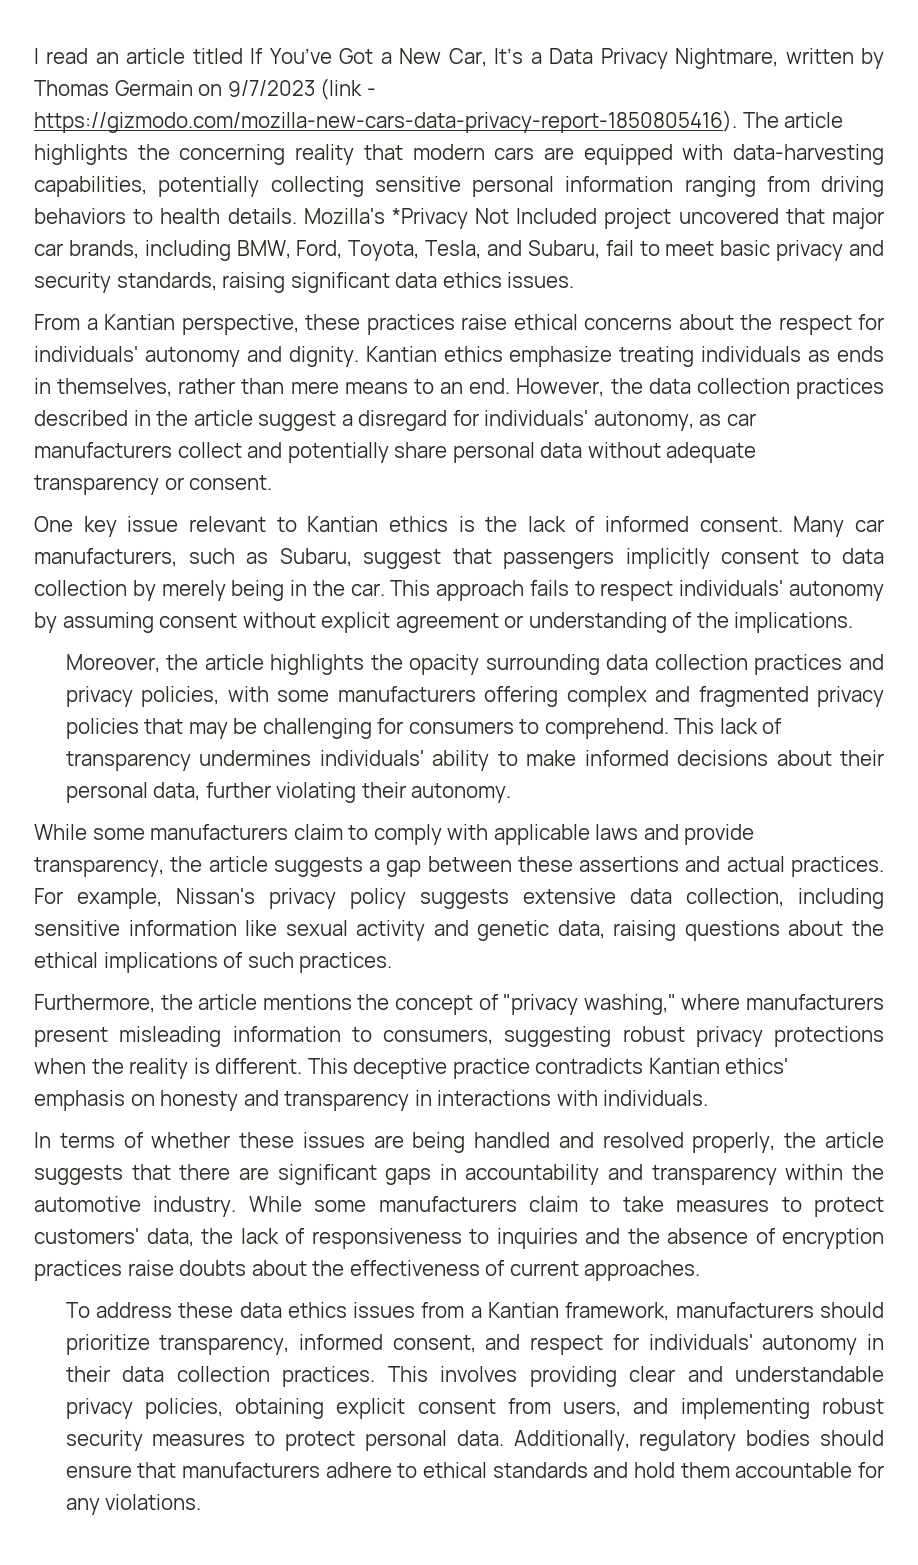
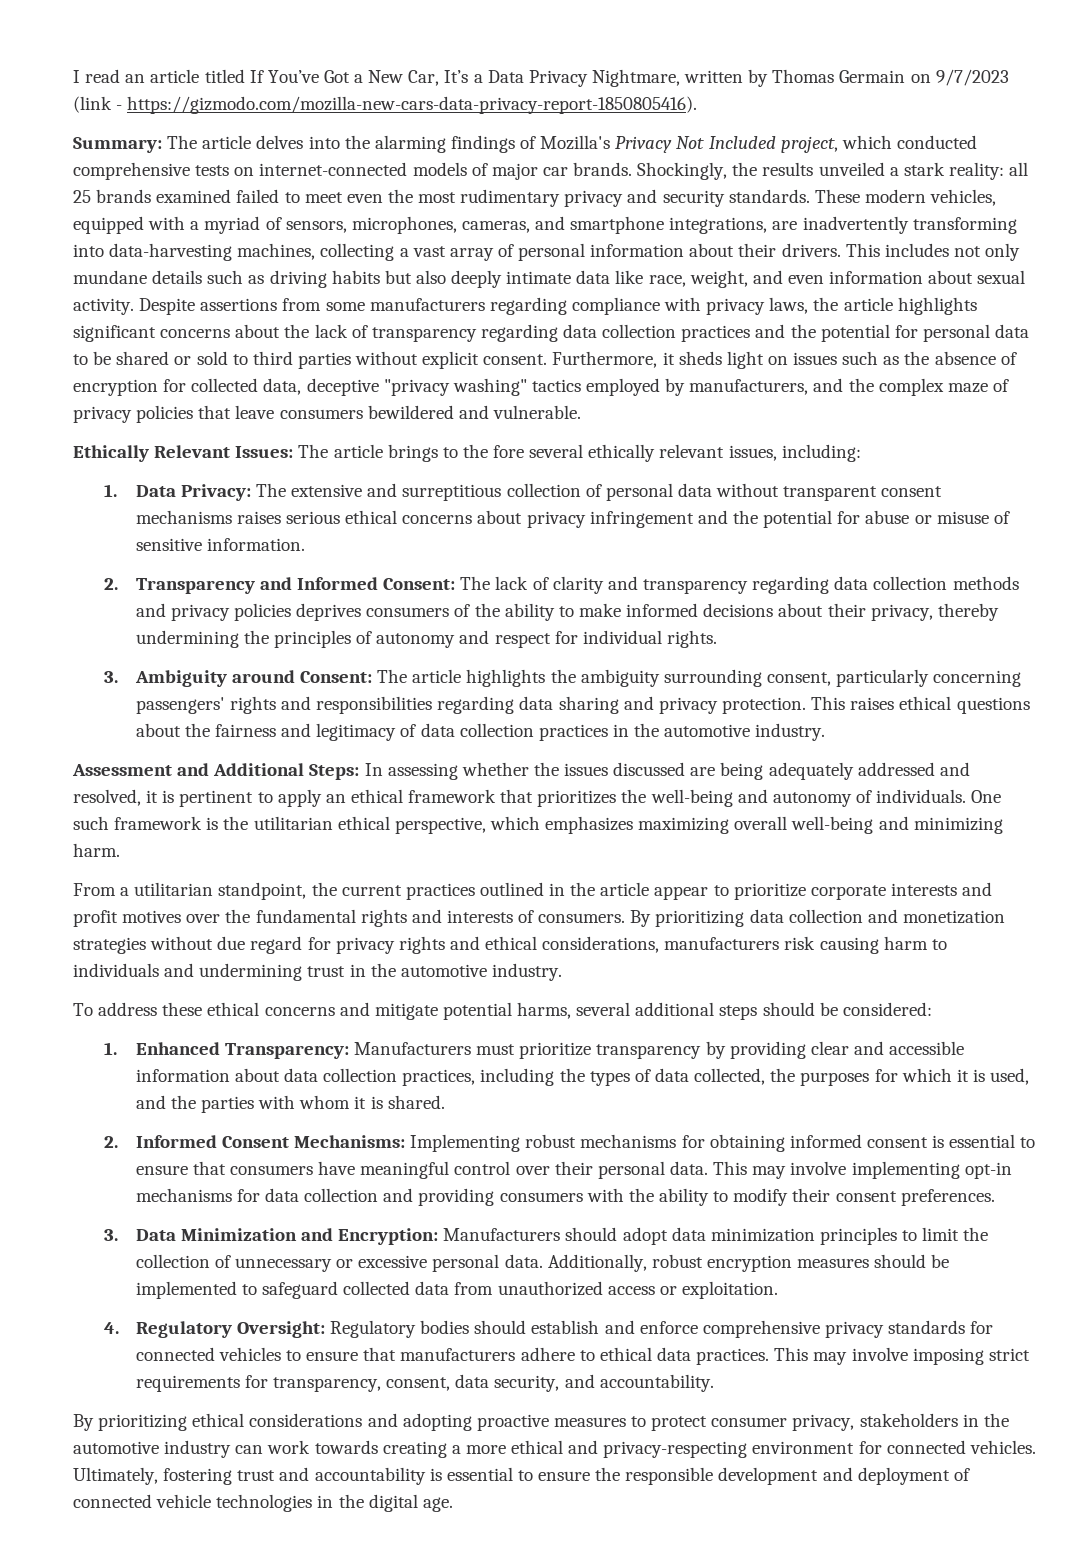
- I read an article titled If You’ve Got a New Car, It’s a Data Privacy Nightmare, written by Thomas Germain on 9/7/2023 (link - https://gizmodo.com/mozilla-new-cars-data-privacy-report-1850805416). The article highlights the concerning reality that modern cars are equipped with data-harvesting capabilities, potentially collecting sensitive personal information ranging from driving behaviors to health details. Mozilla's *Privacy Not Included project uncovered that major car brands, including BMW, Ford, Toyota, Tesla, and Subaru, fail to meet basic privacy and security standards, raising significant data ethics issues.
- From a Kantian perspective, these practices raise ethical concerns about the respect for individuals' autonomy and dignity. Kantian ethics emphasize treating individuals as ends in themselves, rather than mere means to an end. However, the data collection practices described in the article suggest a disregard for individuals' autonomy, as car manufacturers collect and potentially share personal data without adequate transparency or consent.
- One key issue relevant to Kantian ethics is the lack of informed consent. Many car manufacturers, such as Subaru, suggest that passengers implicitly consent to data collection by merely being in the car. This approach fails to respect individuals' autonomy by assuming consent without explicit agreement or understanding of the implications.
- Moreover, the article highlights the opacity surrounding data collection practices and privacy policies, with some manufacturers offering complex and fragmented privacy policies that may be challenging for consumers to comprehend. This lack of transparency undermines individuals' ability to make informed decisions about their personal data, further violating their autonomy.
- While some manufacturers claim to comply with applicable laws and provide transparency, the article suggests a gap between these assertions and actual practices. For example, Nissan's privacy policy suggests extensive data collection, including sensitive information like sexual activity and genetic data, raising questions about the ethical implications of such practices.
- Furthermore, the article mentions the concept of "privacy washing," where manufacturers present misleading information to consumers, suggesting robust privacy protections when the reality is different. This deceptive practice contradicts Kantian ethics' emphasis on honesty and transparency in interactions with individuals.
- In terms of whether these issues are being handled and resolved properly, the article suggests that there are significant gaps in accountability and transparency within the automotive industry. While some manufacturers claim to take measures to protect customers' data, the lack of responsiveness to inquiries and the absence of encryption practices raise doubts about the effectiveness of current approaches.
- To address these data ethics issues from a Kantian framework, manufacturers should prioritize transparency, informed consent, and respect for individuals' autonomy in their data collection practices. This involves providing clear and understandable privacy policies, obtaining explicit consent from users, and implementing robust security measures to protect personal data. Additionally, regulatory bodies should ensure that manufacturers adhere to ethical standards and hold them accountable for any violations.
+ I read an article titled If You’ve Got a New Car, It’s a Data Privacy Nightmare, written by Thomas Germain on 9/7/2023 (link - https://gizmodo.com/mozilla-new-cars-data-privacy-report-1850805416).
+ Summary: The article delves into the alarming findings of Mozilla's Privacy Not Included project, which conducted comprehensive tests on internet-connected models of major car brands. Shockingly, the results unveiled a stark reality: all 25 brands examined failed to meet even the most rudimentary privacy and security standards. These modern vehicles, equipped with a myriad of sensors, microphones, cameras, and smartphone integrations, are inadvertently transforming into data-harvesting machines, collecting a vast array of personal information about their drivers. This includes not only mundane details such as driving habits but also deeply intimate data like race, weight, and even information about sexual activity. Despite assertions from some manufacturers regarding compliance with privacy laws, the article highlights significant concerns about the lack of transparency regarding data collection practices and the potential for personal data to be shared or sold to third parties without explicit consent. Furthermore, it sheds light on issues such as the absence of encryption for collected data, deceptive "privacy washing" tactics employed by manufacturers, and the complex maze of privacy policies that leave consumers bewildered and vulnerable.
+ Ethically Relevant Issues: The article brings to the fore several ethically relevant issues, including:
+ 1. Data Privacy: The extensive and surreptitious collection of personal data without transparent consent mechanisms raises serious ethical concerns about privacy infringement and the potential for abuse or misuse of sensitive information.
+ 2. Transparency and Informed Consent: The lack of clarity and transparency regarding data collection methods and privacy policies deprives consumers of the ability to make informed decisions about their privacy, thereby undermining the principles of autonomy and respect for individual rights.
+ 3. Ambiguity around Consent: The article highlights the ambiguity surrounding consent, particularly concerning passengers' rights and responsibilities regarding data sharing and privacy protection. This raises ethical questions about the fairness and legitimacy of data collection practices in the automotive industry.
+ Assessment and Additional Steps: In assessing whether the issues discussed are being adequately addressed and resolved, it is pertinent to apply an ethical framework that prioritizes the well-being and autonomy of individuals. One such framework is the utilitarian ethical perspective, which emphasizes maximizing overall well-being and minimizing harm.
+ From a utilitarian standpoint, the current practices outlined in the article appear to prioritize corporate interests and profit motives over the fundamental rights and interests of consumers. By prioritizing data collection and monetization strategies without due regard for privacy rights and ethical considerations, manufacturers risk causing harm to individuals and undermining trust in the automotive industry.
+ To address these ethical concerns and mitigate potential harms, several additional steps should be considered:
+ 1. Enhanced Transparency: Manufacturers must prioritize transparency by providing clear and accessible information about data collection practices, including the types of data collected, the purposes for which it is used, and the parties with whom it is shared.
+ 2. Informed Consent Mechanisms: Implementing robust mechanisms for obtaining informed consent is essential to ensure that consumers have meaningful control over their personal data. This may involve implementing opt-in mechanisms for data collection and providing consumers with the ability to modify their consent preferences.
+ 3. Data Minimization and Encryption: Manufacturers should adopt data minimization principles to limit the collection of unnecessary or excessive personal data. Additionally, robust encryption measures should be implemented to safeguard collected data from unauthorized access or exploitation.
+ 4. Regulatory Oversight: Regulatory bodies should establish and enforce comprehensive privacy standards for connected vehicles to ensure that manufacturers adhere to ethical data practices. This may involve imposing strict requirements for transparency, consent, data security, and accountability.
+ By prioritizing ethical considerations and adopting proactive measures to protect consumer privacy, stakeholders in the automotive industry can work towards creating a more ethical and privacy-respecting environment for connected vehicles. Ultimately, fostering trust and accountability is essential to ensure the responsible development and deployment of connected vehicle technologies in the digital age.

